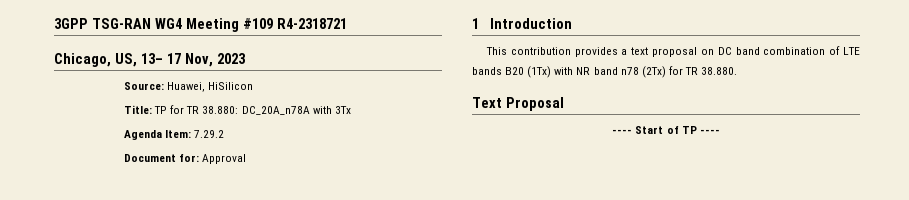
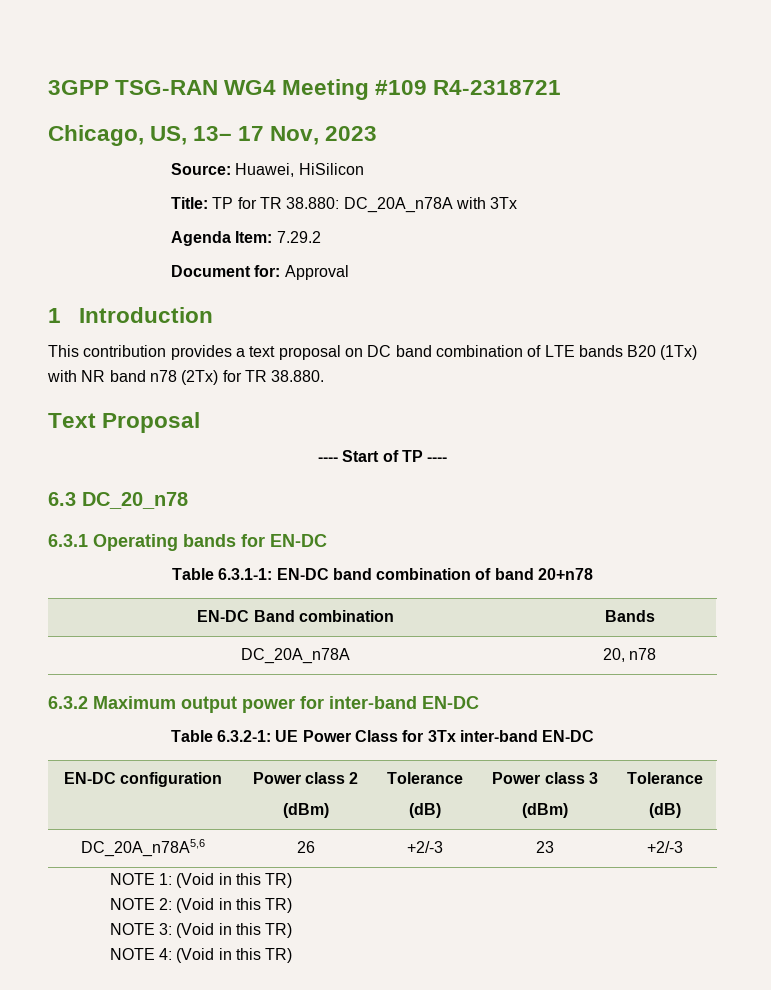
+ 6.3 DC_20_n78
+ 6.3.1 Operating bands for EN-DC
+ Table 6.3.1-1: EN-DC band combination of band 20+n78
+ EN-DC Band combination | Bands
+ DC_20A_n78A | 20, n78
+ 6.3.2 Maximum output power for inter-band EN-DC
+ Table 6.3.2-1: UE Power Class for 3Tx inter-band EN-DC
+ EN-DC configuration | Power class 2
+ (dBm) | Tolerance
+ (dB) | Power class 3
+ (dBm) | Tolerance
+ (dB)
+ DC_20A_n78A5,6 | 26 | +2/-3 | 23 | +2/-3
+ NOTE 1: (Void in this TR)
+ NOTE 2: (Void in this TR)
+ NOTE 3: (Void in this TR)
+ NOTE 4: (Void in this TR)

